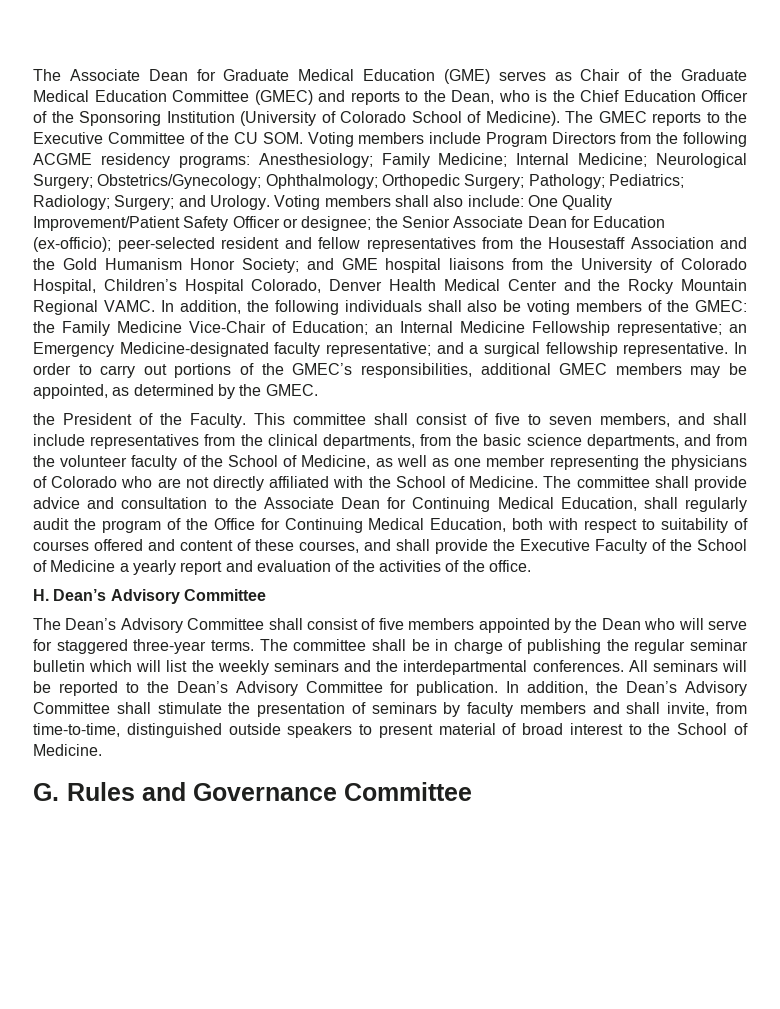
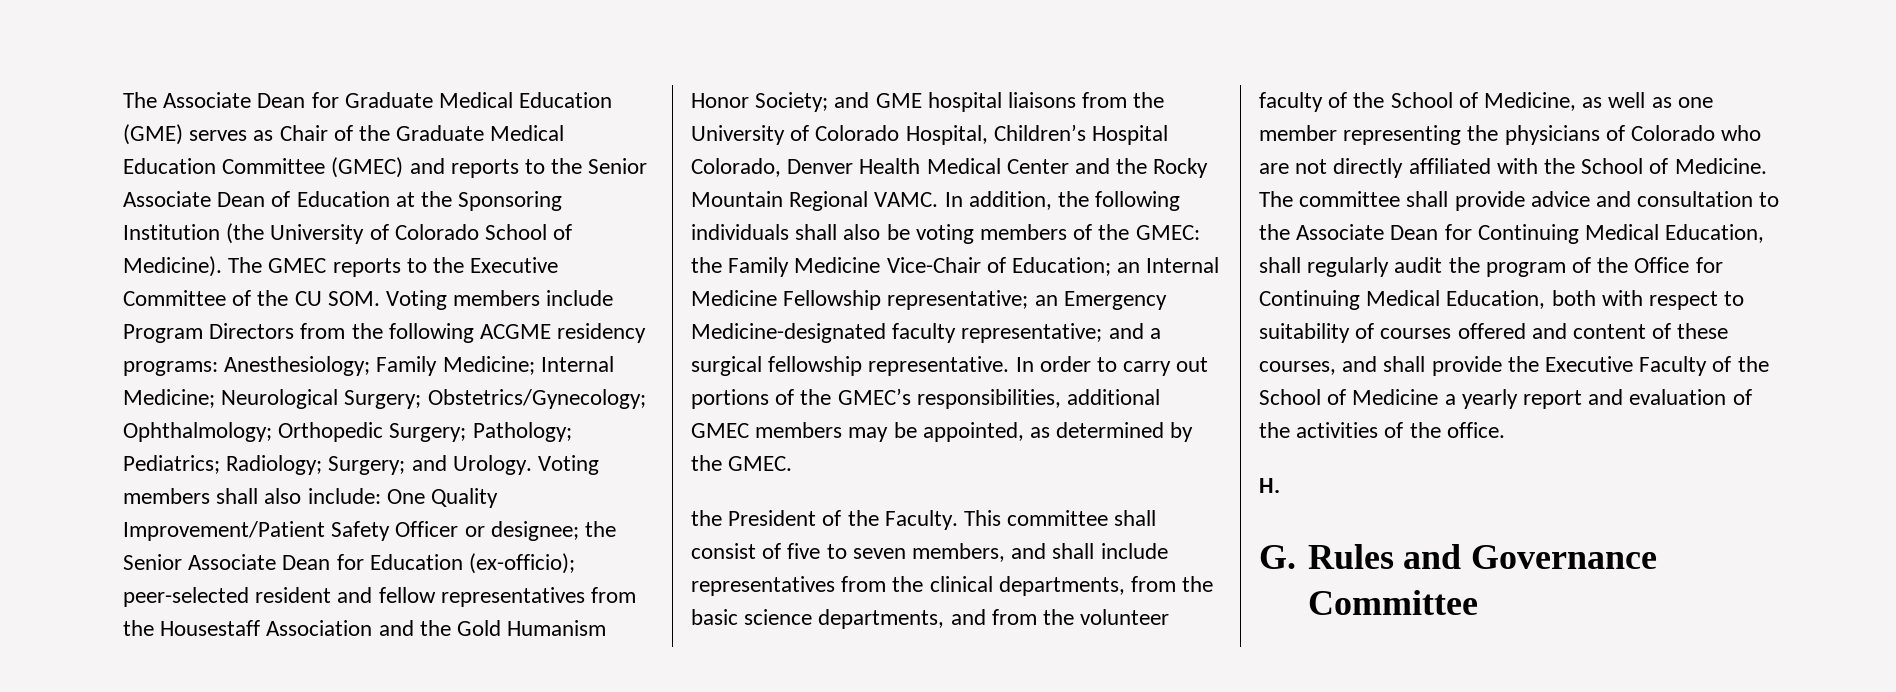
- The Associate Dean for Graduate Medical Education (GME) serves as Chair of the Graduate Medical Education Committee (GMEC) and reports to the Dean, who is the Chief Education Officer of the Sponsoring Institution (University of Colorado School of Medicine).
+ The Associate Dean for Graduate Medical Education (GME) serves as Chair of the Graduate Medical Education Committee (GMEC) and reports to the Senior Associate Dean of Education at the Sponsoring Institution (the University of Colorado School of Medicine).
- H. Dean’s Advisory Committee
- The Dean’s Advisory Committee shall consist of five members appointed by the Dean who will serve for staggered three-year terms. The committee shall be in charge of publishing the regular seminar bulletin which will list the weekly seminars and the interdepartmental conferences. All seminars will be reported to the Dean’s Advisory Committee for publication. In addition, the Dean’s Advisory Committee shall stimulate the presentation of seminars by faculty members and shall invite, from time-to-time, distinguished outside speakers to present material of broad interest to the School of Medicine.
+ H.

